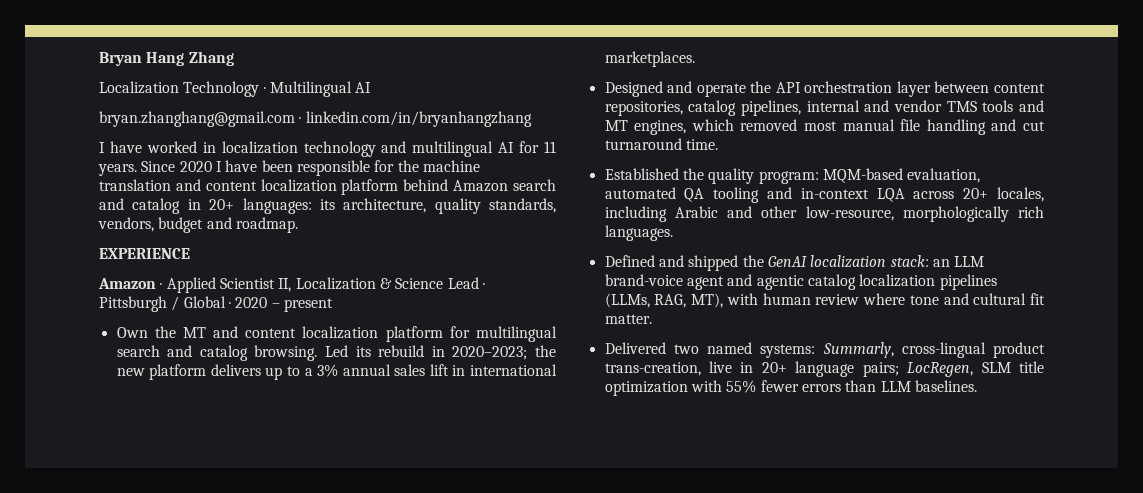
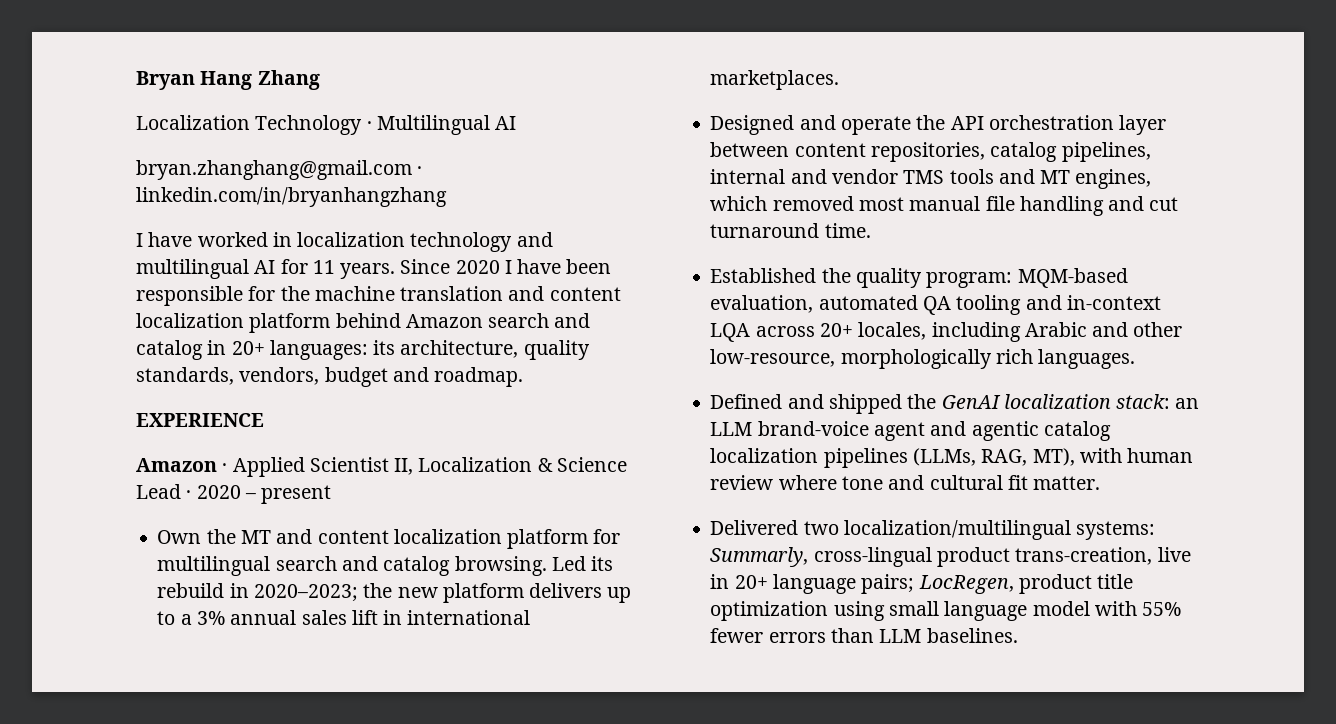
- Amazon · Applied Scientist II, Localization & Science Lead · Pittsburgh / Global · 2020 – present
+ Amazon · Applied Scientist II, Localization & Science Lead · 2020 – present
- Delivered two named systems: Summarly, cross-lingual product trans-creation, live in 20+ language pairs; LocRegen, SLM title optimization with 55% fewer errors than LLM baselines.
+ Delivered two localization/multilingual systems: Summarly, cross-lingual product trans-creation, live in 20+ language pairs; LocRegen, product title optimization using small language model with 55% fewer errors than LLM baselines.

